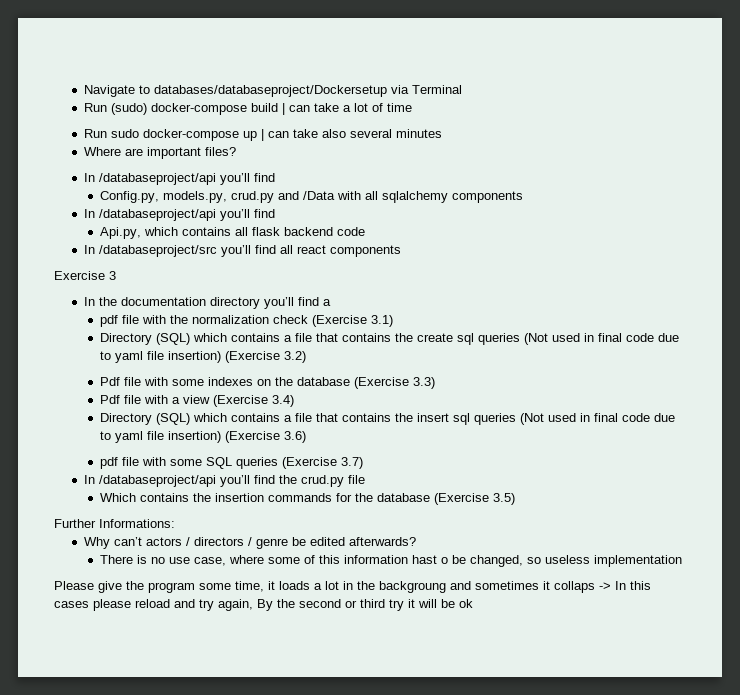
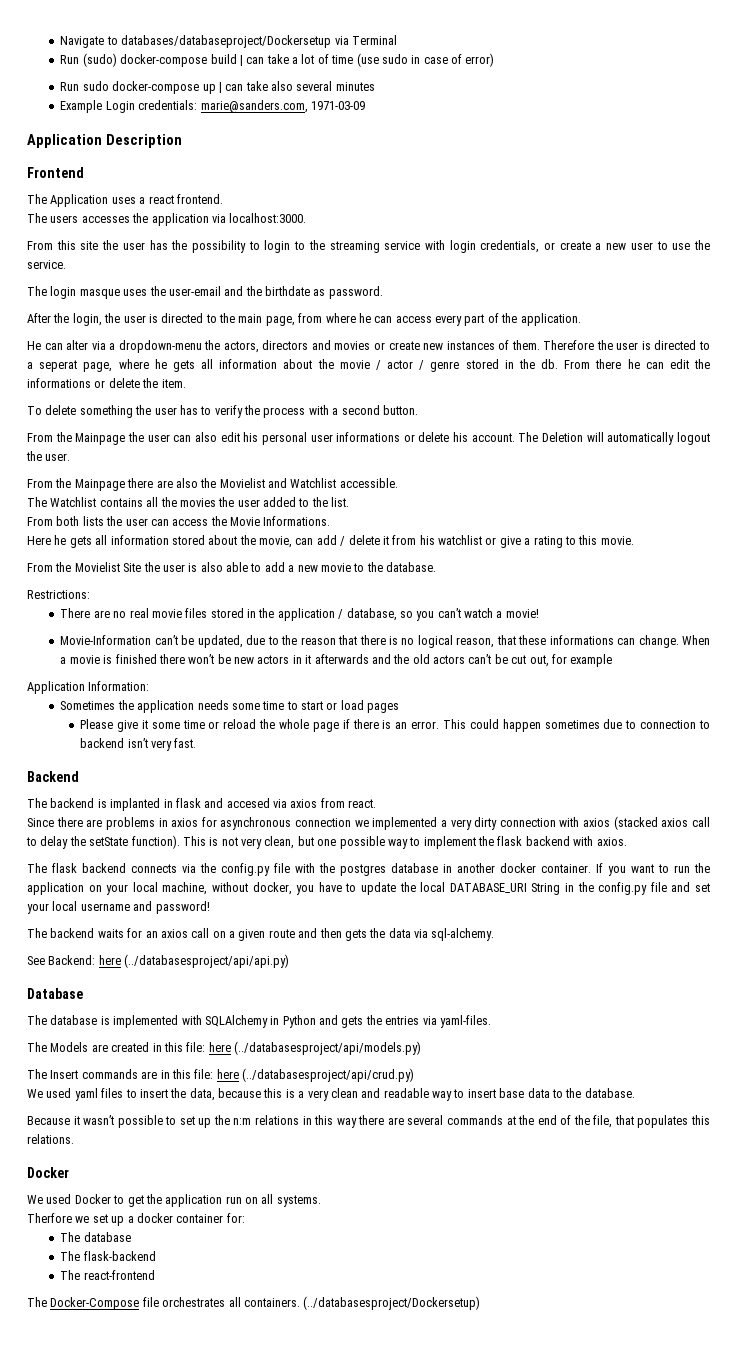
- Run (sudo) docker-compose build | can take a lot of time
+ Run (sudo) docker-compose build | can take a lot of time (use sudo in case of error)
- Where are important files?
- In /databaseproject/api you’ll find
- Config.py, models.py, crud.py and /Data with all sqlalchemy components
- In /databaseproject/api you’ll find
- Api.py, which contains all flask backend code
- In /databaseproject/src you’ll find all react components
- Exercise 3
- In the documentation directory you’ll find a
- pdf file with the normalization check (Exercise 3.1)
- Directory (SQL) which contains a file that contains the create sql queries (Not used in final code due to yaml file insertion) (Exercise 3.2)
- Pdf file with some indexes on the database (Exercise 3.3)
- Pdf file with a view (Exercise 3.4)
- Directory (SQL) which contains a file that contains the insert sql queries (Not used in final code due to yaml file insertion) (Exercise 3.6)
- pdf file with some SQL queries (Exercise 3.7)
- In /databaseproject/api you’ll find the crud.py file
- Which contains the insertion commands for the database (Exercise 3.5)
- Further Informations:
- Why can’t actors / directors / genre be edited afterwards?
- There is no use case, where some of this information hast o be changed, so useless implementation
- Please give the program some time, it loads a lot in the backgroung and sometimes it collaps -> In this cases please reload and try again, By the second or third try it will be ok
+ Example Login credentials: marie@sanders.com, 1971-03-09
+ Application Description
+ Frontend
+ The Application uses a react frontend.
+ The users accesses the application via localhost:3000.
+ From this site the user has the possibility to login to the streaming service with login credentials, or create a new user to use the service.
+ The login masque uses the user-email and the birthdate as password.
+ After the login, the user is directed to the main page, from where he can access every part of the application.
+ He can alter via a dropdown-menu the actors, directors and movies or create new instances of them. Therefore the user is directed to a seperat page, where he gets all information about the movie / actor / genre stored in the db. From there he can edit the informations or delete the item.
+ To delete something the user has to verify the process with a second button.
+ From the Mainpage the user can also edit his personal user informations or delete his account. The Deletion will automatically logout the user.
+ From the Mainpage there are also the Movielist and Watchlist accessible.
+ The Watchlist contains all the movies the user added to the list.
+ From both lists the user can access the Movie Informations.
+ Here he gets all information stored about the movie, can add / delete it from his watchlist or give a rating to this movie.
+ From the Movielist Site the user is also able to add a new movie to the database.
+ Restrictions:
+ There are no real movie files stored in the application / database, so you can’t watch a movie!
+ Movie-Information can’t be updated, due to the reason that there is no logical reason, that these informations can change. When a movie is finished there won’t be new actors in it afterwards and the old actors can’t be cut out, for example
+ Application Information:
+ Sometimes the application needs some time to start or load pages
+ Please give it some time or reload the whole page if there is an error. This could happen sometimes due to connection to backend isn’t very fast.
+ Backend
+ The backend is implanted in flask and accesed via axios from react.
+ Since there are problems in axios for asynchronous connection we implemented a very dirty connection with axios (stacked axios call to delay the setState function). This is not very clean, but one possible way to implement the flask backend with axios.
+ The flask backend connects via the config.py file with the postgres database in another docker container. If you want to run the application on your local machine, without docker, you have to update the local DATABASE_URI String in the config.py file and set your local username and password!
+ The backend waits for an axios call on a given route and then gets the data via sql-alchemy.
+ See Backend: here (../databasesproject/api/api.py)
+ Database
+ The database is implemented with SQLAlchemy in Python and gets the entries via yaml-files.
+ The Models are created in this file: here (../databasesproject/api/models.py)
+ The Insert commands are in this file: here (../databasesproject/api/crud.py)
+ We used yaml files to insert the data, because this is a very clean and readable way to insert base data to the database.
+ Because it wasn’t possible to set up the n:m relations in this way there are several commands at the end of the file, that populates this relations.
+ Docker
+ We used Docker to get the application run on all systems.
+ Therfore we set up a docker container for:
+ The database
+ The flask-backend
+ The react-frontend
+ The Docker-Compose file orchestrates all containers. (../databasesproject/Dockersetup)

